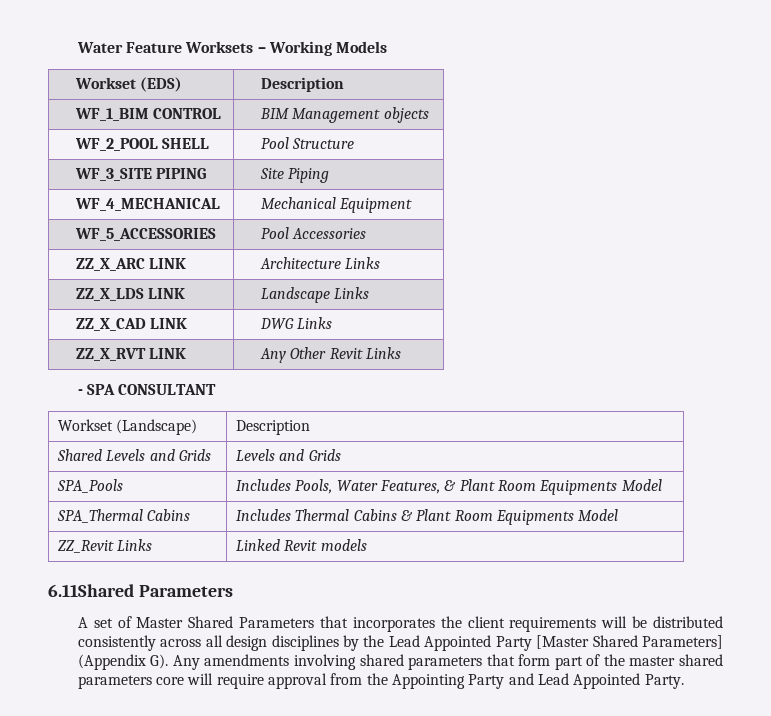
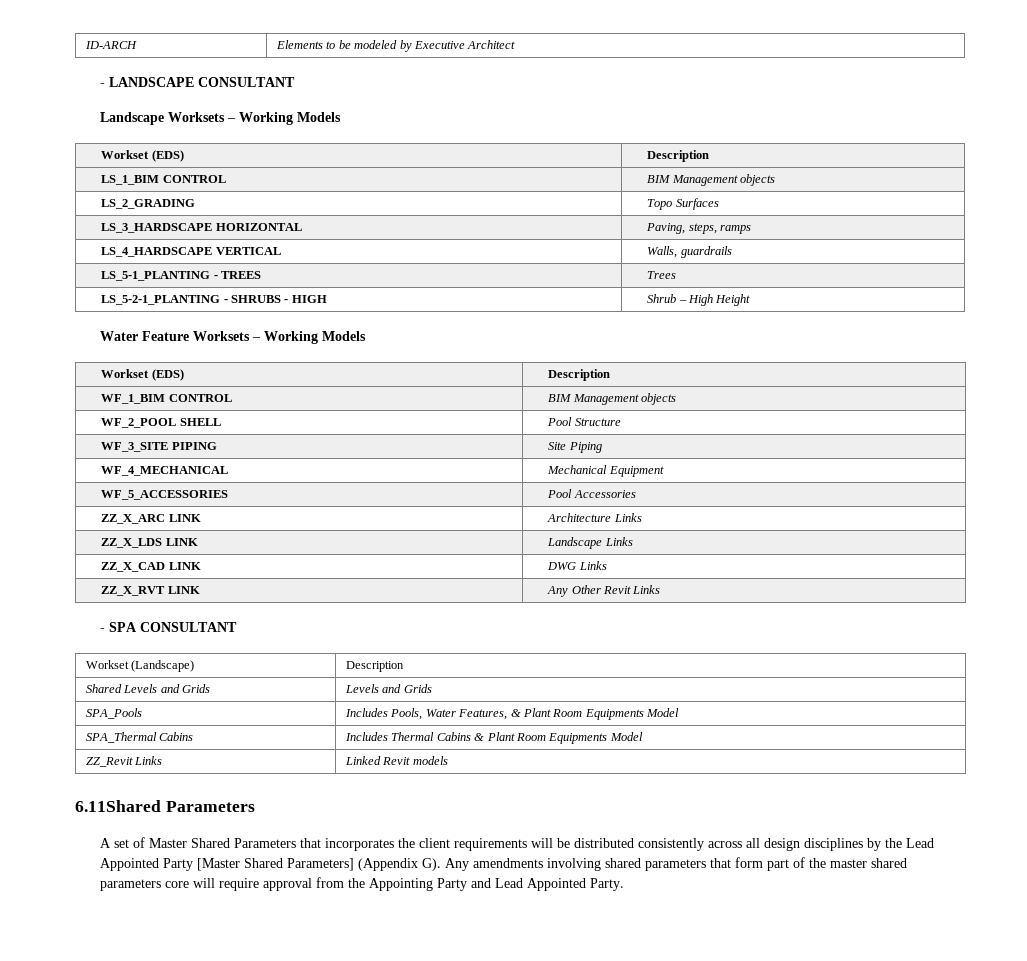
+ ID-ARCH | Elements to be modeled by Executive Architect
+ - LANDSCAPE CONSULTANT
+ Landscape Worksets – Working Models
+ Workset (EDS) | Description
+ LS_1_BIM CONTROL | BIM Management objects
+ LS_2_GRADING | Topo Surfaces
+ LS_3_HARDSCAPE HORIZONTAL | Paving, steps, ramps
+ LS_4_HARDSCAPE VERTICAL | Walls, guardrails
+ LS_5-1_PLANTING - TREES | Trees
+ LS_5-2-1_PLANTING - SHRUBS - HIGH | Shrub – High Height

